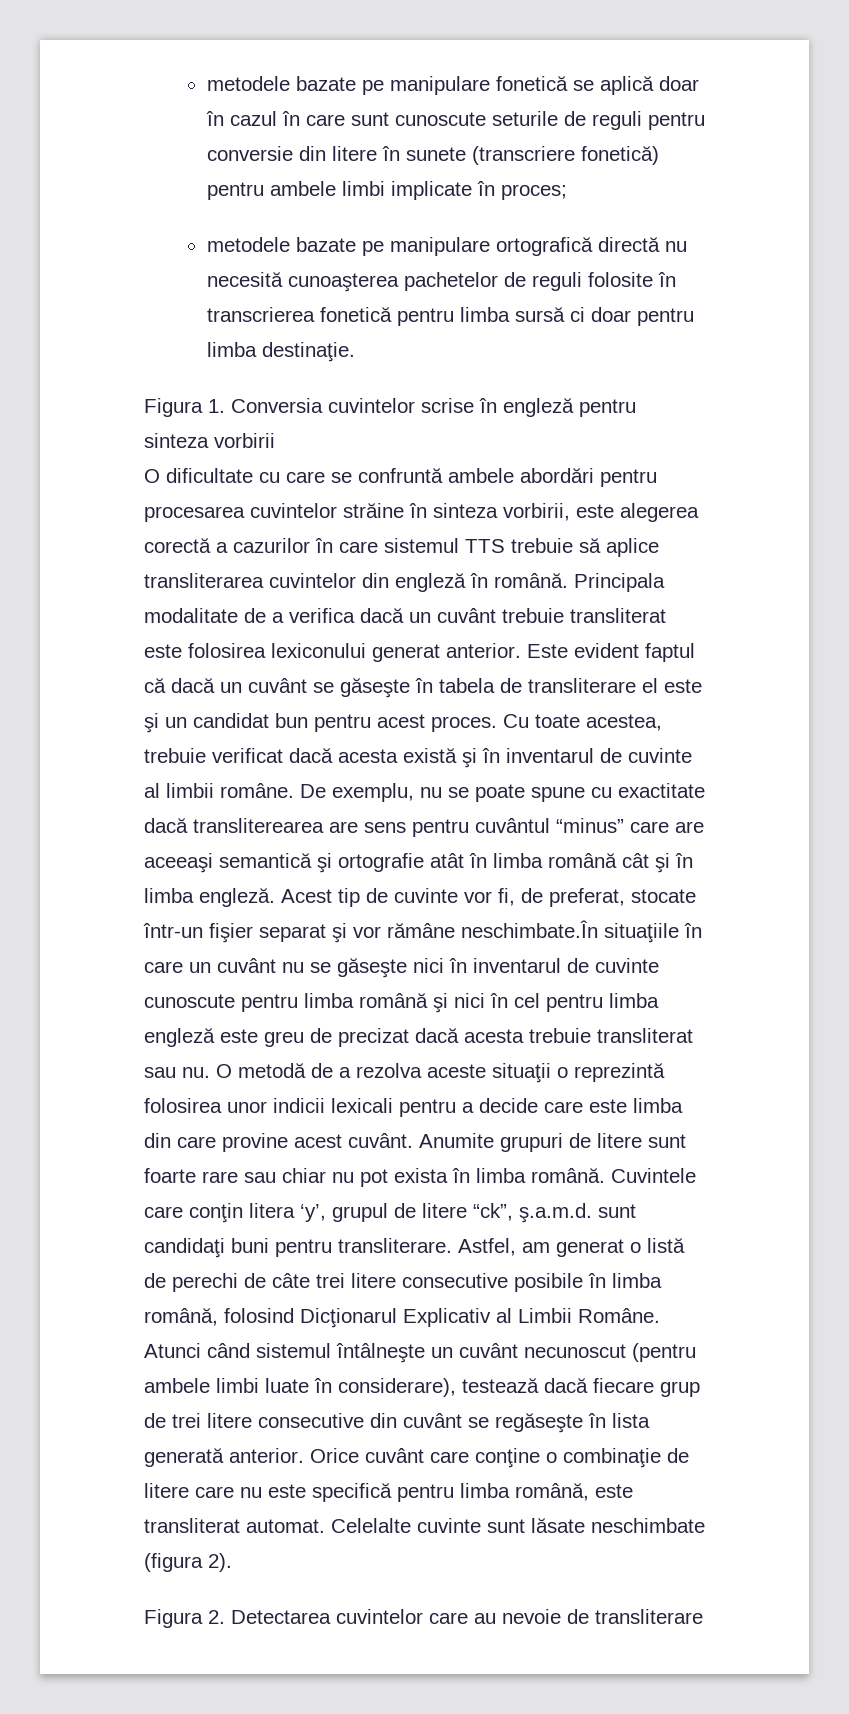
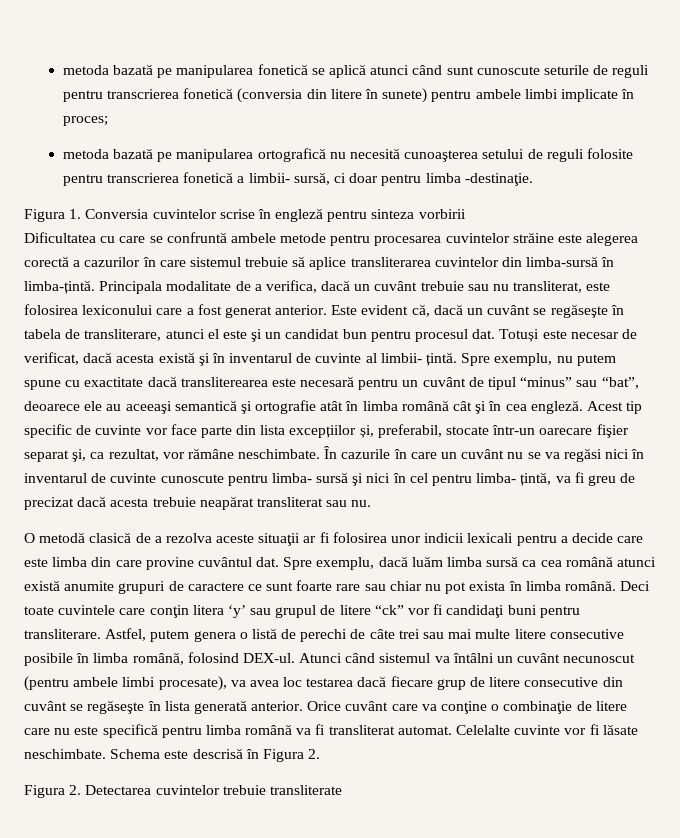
- metodele bazate pe manipulare fonetică se aplică doar în cazul în care sunt cunoscute seturile de reguli pentru conversie din litere în sunete (transcriere fonetică) pentru ambele limbi implicate în proces;
+ metoda bazată pe manipularea fonetică se aplică atunci când sunt cunoscute seturile de reguli pentru transcrierea fonetică (conversia din litere în sunete) pentru ambele limbi implicate în proces;
- metodele bazate pe manipulare ortografică directă nu necesită cunoaşterea pachetelor de reguli folosite în transcrierea fonetică pentru limba sursă ci doar pentru limba destinaţie.
+ metoda bazată pe manipularea ortografică nu necesită cunoaşterea setului de reguli folosite pentru transcrierea fonetică a limbii- sursă, ci doar pentru limba -destinaţie.
- O dificultate cu care se confruntă ambele abordări pentru procesarea cuvintelor străine în sinteza vorbirii, este alegerea corectă a cazurilor în care sistemul TTS trebuie să aplice transliterarea cuvintelor din engleză în română.
+ Dificultatea cu care se confruntă ambele metode pentru procesarea cuvintelor străine este alegerea corectă a cazurilor în care sistemul trebuie să aplice transliterarea cuvintelor din limba-sursă în limba-țintă.
- Principala modalitate de a verifica dacă un cuvânt trebuie transliterat este folosirea lexiconului generat anterior.
+ Principala modalitate de a verifica, dacă un cuvânt trebuie sau nu transliterat, este folosirea lexiconului care a fost generat anterior.
- Este evident faptul că dacă un cuvânt se găseşte în tabela de transliterare el este şi un candidat bun pentru acest proces. Cu toate acestea, trebuie verificat dacă acesta există şi în inventarul de cuvinte al limbii române. De exemplu, nu se poate spune cu exactitate dacă transliterearea are sens pentru cuvântul “minus” care are aceeaşi semantică şi ortografie atât în limba română cât şi în limba engleză.
+ Este evident că, dacă un cuvânt se regăseşte în tabela de transliterare, atunci el este şi un candidat bun pentru procesul dat. Totuși este necesar de verificat, dacă acesta există şi în inventarul de cuvinte al limbii- țintă. Spre exemplu, nu putem spune cu exactitate dacă transliterearea este necesară pentru un cuvânt de tipul “minus” sau “bat”, deoarece ele au aceeaşi semantică şi ortografie atât în limba română cât şi în cea engleză.
- Acest tip de cuvinte vor fi, de preferat, stocate într-un fişier separat şi vor rămâne neschimbate.În situaţiile în care un cuvânt nu se găseşte nici în inventarul de cuvinte cunoscute pentru limba română şi nici în cel pentru limba engleză este greu de precizat dacă acesta trebuie transliterat sau nu. O metodă de a rezolva aceste situaţii o reprezintă folosirea unor indicii lexicali pentru a decide care este limba din care provine acest cuvânt. Anumite grupuri de litere sunt foarte rare sau chiar nu pot exista în limba română.
+ Acest tip specific de cuvinte vor face parte din lista excepțiilor și, preferabil, stocate într-un oarecare fişier separat şi, ca rezultat, vor rămâne neschimbate. În cazurile în care un cuvânt nu se va regăsi nici în inventarul de cuvinte cunoscute pentru limba- sursă şi nici în cel pentru limba- țintă, va fi greu de precizat dacă acesta trebuie neapărat transliterat sau nu.
+ O metodă clasică de a rezolva aceste situaţii ar fi folosirea unor indicii lexicali pentru a decide care este limba din care provine cuvântul dat. Spre exemplu, dacă luăm limba sursă ca cea română atunci există anumite grupuri de caractere ce sunt foarte rare sau chiar nu pot exista în limba română.
- Cuvintele care conţin litera ‘y’, grupul de litere “ck”, ş.a.m.d. sunt candidaţi buni pentru transliterare.
+ Deci toate cuvintele care conţin litera ‘y’ sau grupul de litere “ck” vor fi candidaţi buni pentru transliterare.
- Astfel, am generat o listă de perechi de câte trei litere consecutive posibile în limba română, folosind Dicţionarul Explicativ al Limbii Române.
+ Astfel, putem genera o listă de perechi de câte trei sau mai multe litere consecutive posibile în limba română, folosind DEX-ul.
- Atunci când sistemul întâlneşte un cuvânt necunoscut (pentru ambele limbi luate în considerare), testează dacă fiecare grup de trei litere consecutive din cuvânt se regăseşte în lista generată anterior.
+ Atunci când sistemul va întâlni un cuvânt necunoscut (pentru ambele limbi procesate), va avea loc testarea dacă fiecare grup de litere consecutive din cuvânt se regăseşte în lista generată anterior.
- Orice cuvânt care conţine o combinaţie de litere care nu este specifică pentru limba română, este transliterat automat.
+ Orice cuvânt care va conţine o combinaţie de litere care nu este specifică pentru limba română va fi transliterat automat.
- Celelalte cuvinte sunt lăsate neschimbate (figura 2).
+ Celelalte cuvinte vor fi lăsate neschimbate. Schema este descrisă în Figura 2.
- Figura 2. Detectarea cuvintelor care au nevoie de transliterare
+ Figura 2. Detectarea cuvintelor trebuie transliterate

